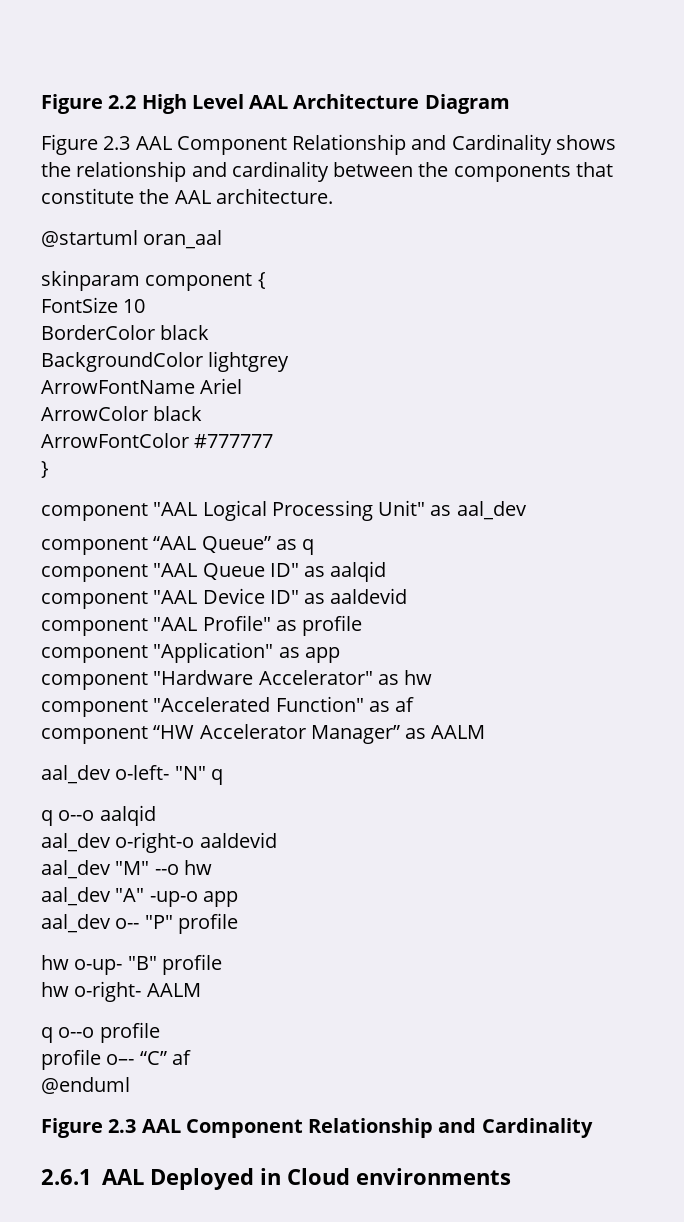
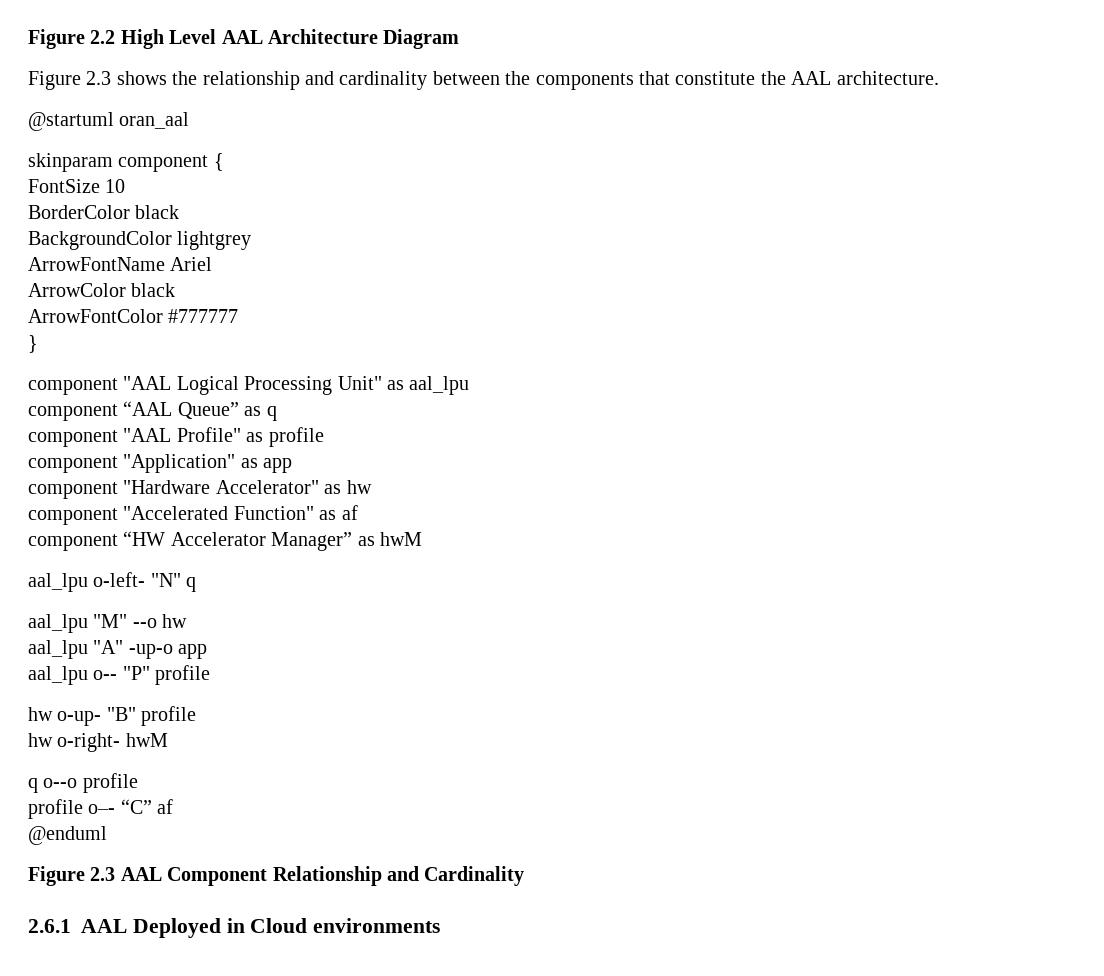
- Figure 2.3 AAL Component Relationship and Cardinality shows the relationship and cardinality between the components that constitute the AAL architecture.
+ Figure 2.3 shows the relationship and cardinality between the components that constitute the AAL architecture.
- component "AAL Logical Processing Unit" as aal_dev
+ component "AAL Logical Processing Unit" as aal_lpu
- component "AAL Queue ID" as aalqid
- component "AAL Device ID" as aaldevid
- component “HW Accelerator Manager” as AALM
- aal_dev o-left- "N" q
+ component “HW Accelerator Manager” as hwM
+ aal_lpu o-left- "N" q
- q o--o aalqid
- aal_dev o-right-o aaldevid
- aal_dev "M" --o hw
+ aal_lpu "M" --o hw
- aal_dev "A" -up-o app
+ aal_lpu "A" -up-o app
- aal_dev o-- "P" profile
+ aal_lpu o-- "P" profile
- hw o-right- AALM
+ hw o-right- hwM

